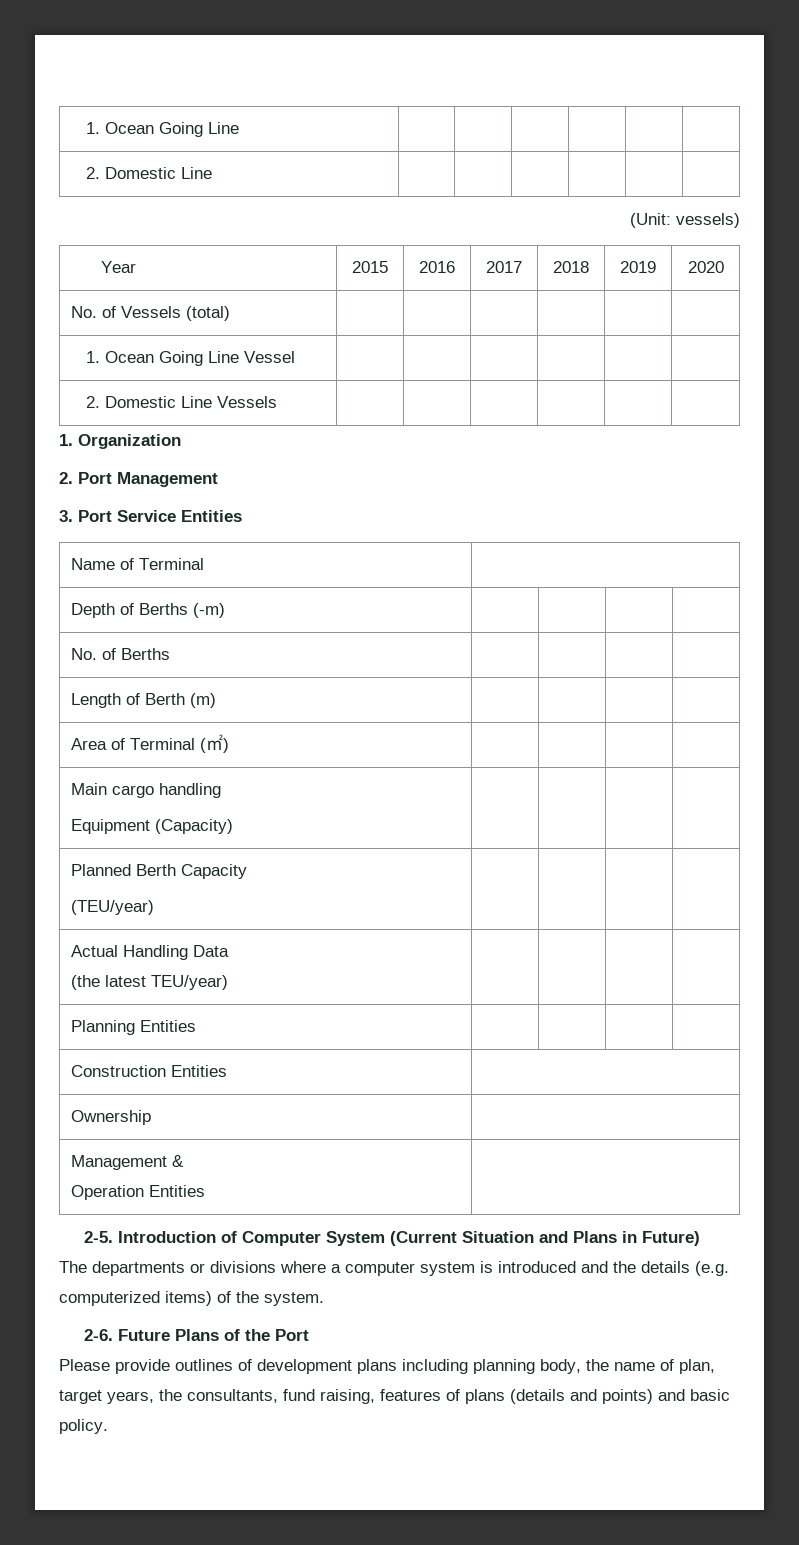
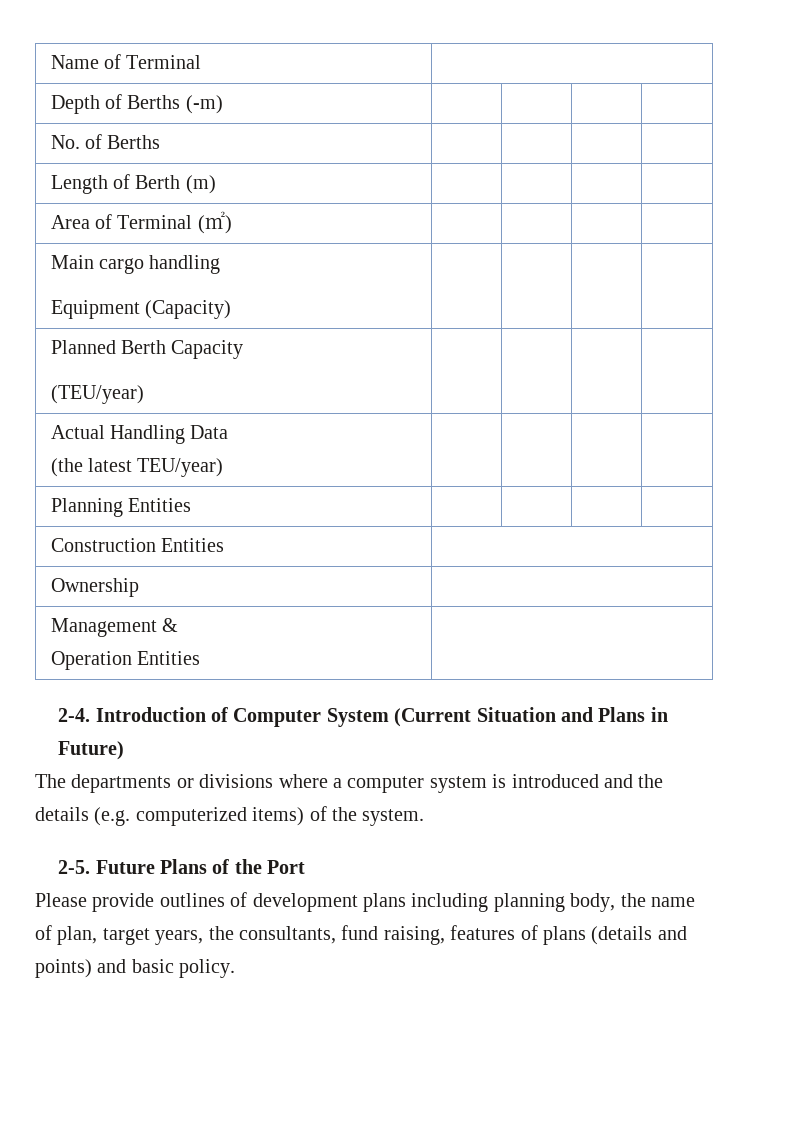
- 1. Ocean Going Line | | | | | |
- 2. Domestic Line | | | | | |
- (Unit: vessels)
- Year | 2015 | 2016 | 2017 | 2018 | 2019 | 2020
- No. of Vessels (total) | | | | | |
- 1. Ocean Going Line Vessel | | | | | |
- 2. Domestic Line Vessels | | | | | |
- 1. Organization
- 2. Port Management
- 3. Port Service Entities
- 2-5.
+ 2-4.
- 2-6.
+ 2-5.

